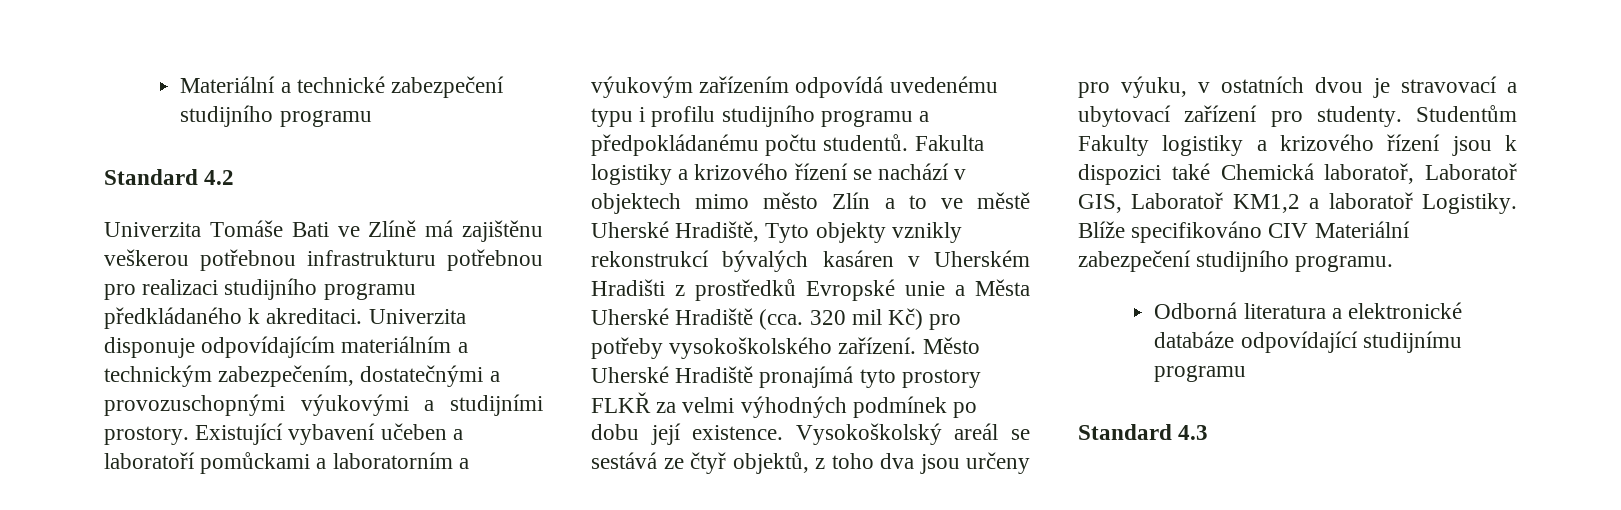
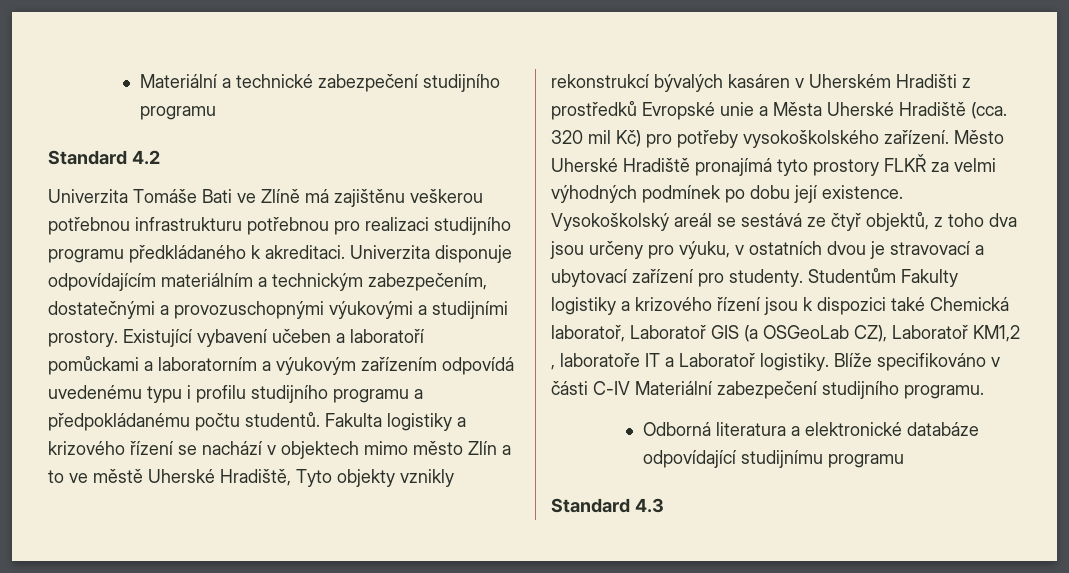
- Studentům Fakulty logistiky a krizového řízení jsou k dispozici také Chemická laboratoř, Laboratoř GIS, Laboratoř KM1,2 a laboratoř Logistiky. Blíže specifikováno CIV Materiální zabezpečení studijního programu.
+ Studentům Fakulty logistiky a krizového řízení jsou k dispozici také Chemická laboratoř, Laboratoř GIS (a OSGeoLab CZ), Laboratoř KM1,2 , laboratoře IT a Laboratoř logistiky. Blíže specifikováno v části C-IV Materiální zabezpečení studijního programu.

